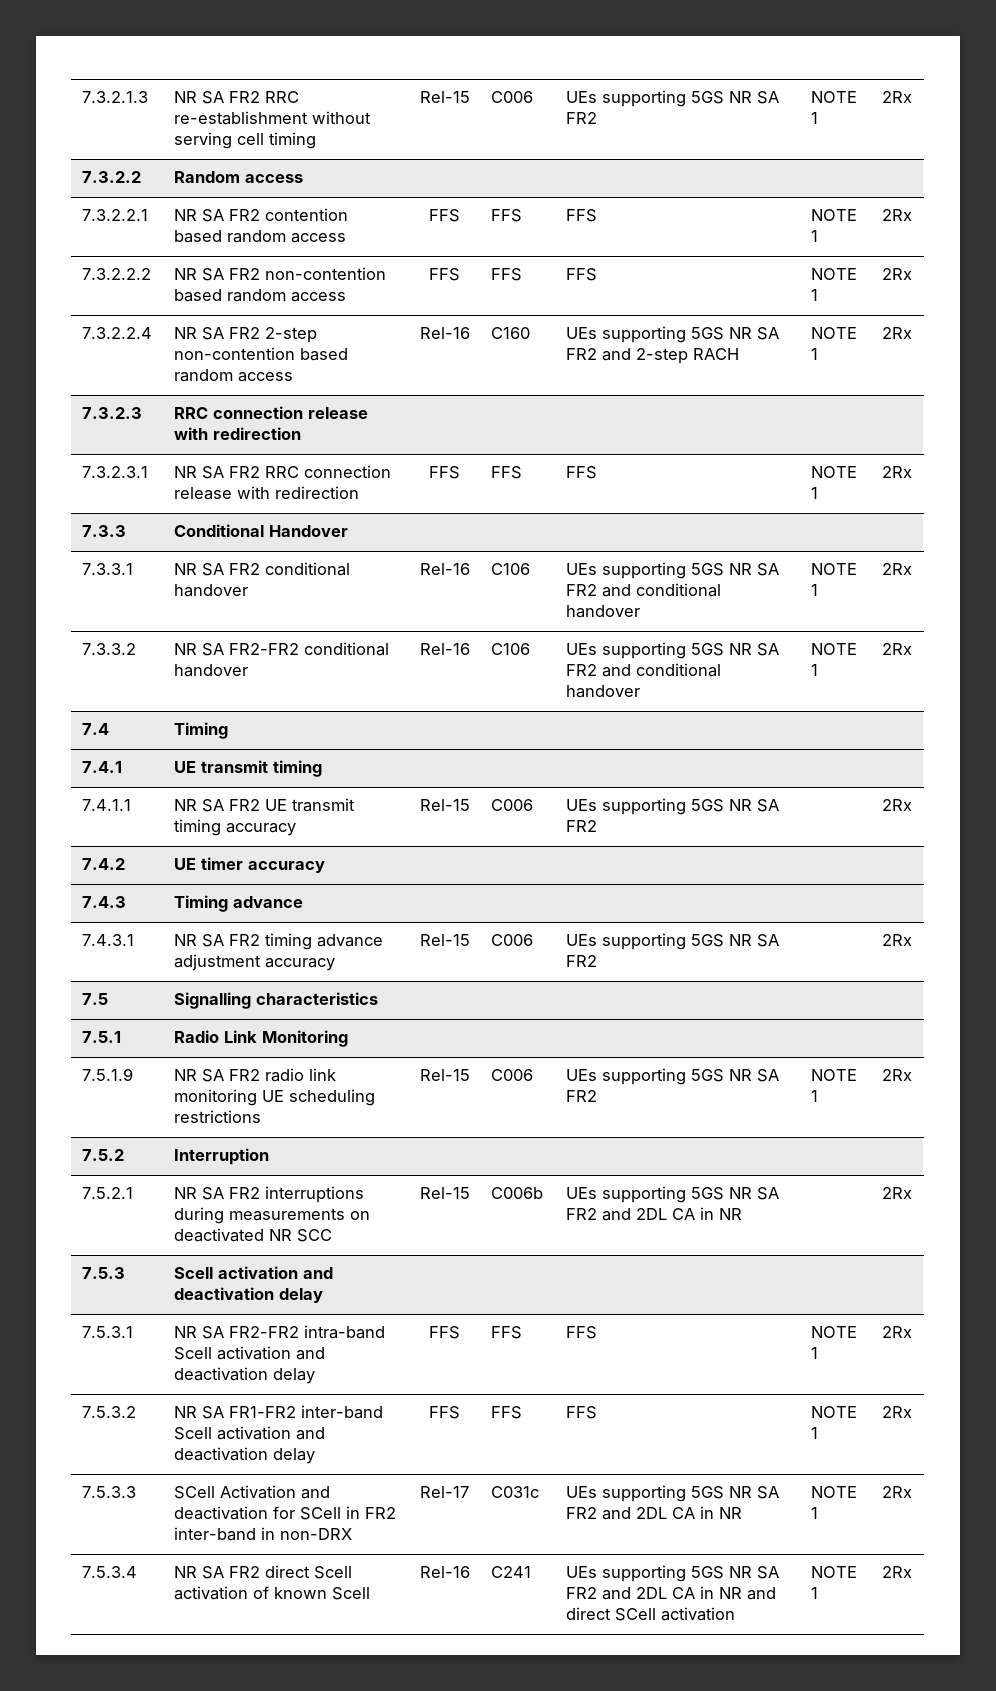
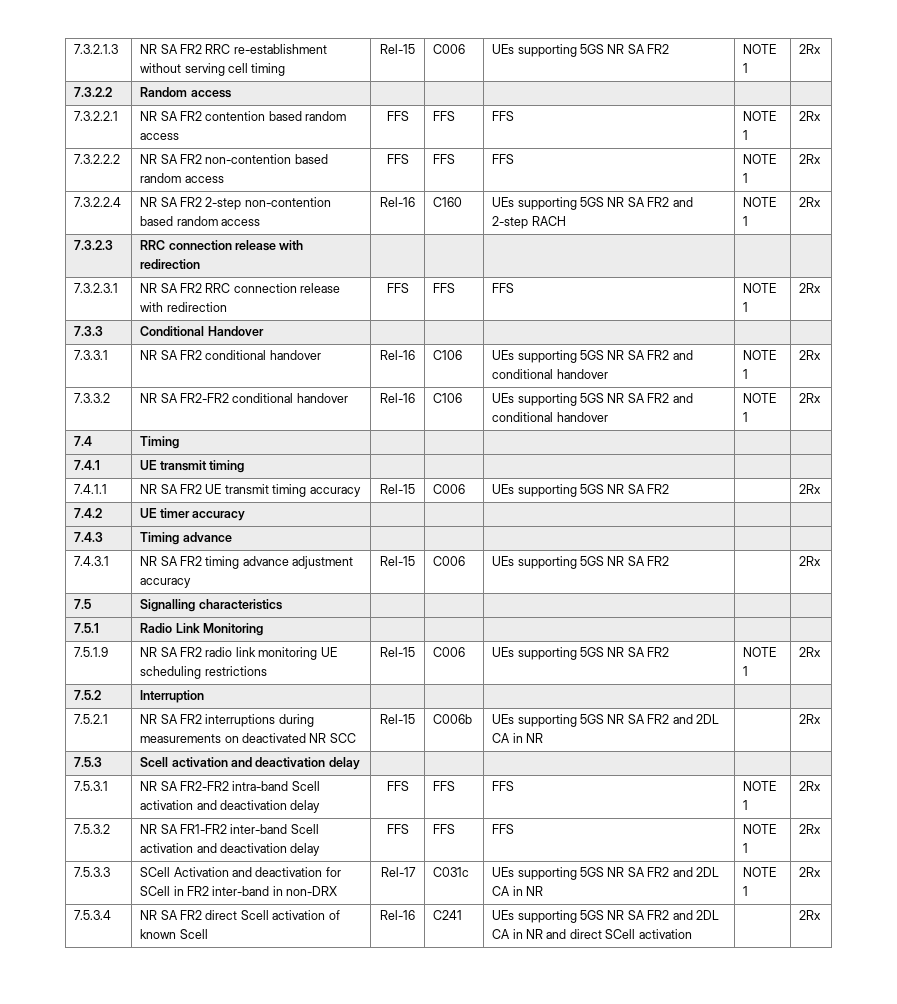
- 7.5.3.4 | NR SA FR2 direct Scell activation of known Scell | Rel-16 | C241 | UEs supporting 5GS NR SA FR2 and 2DL CA in NR and direct SCell activation | NOTE 1 | 2Rx
+ 7.5.3.4 | NR SA FR2 direct Scell activation of known Scell | Rel-16 | C241 | UEs supporting 5GS NR SA FR2 and 2DL CA in NR and direct SCell activation | | 2Rx

